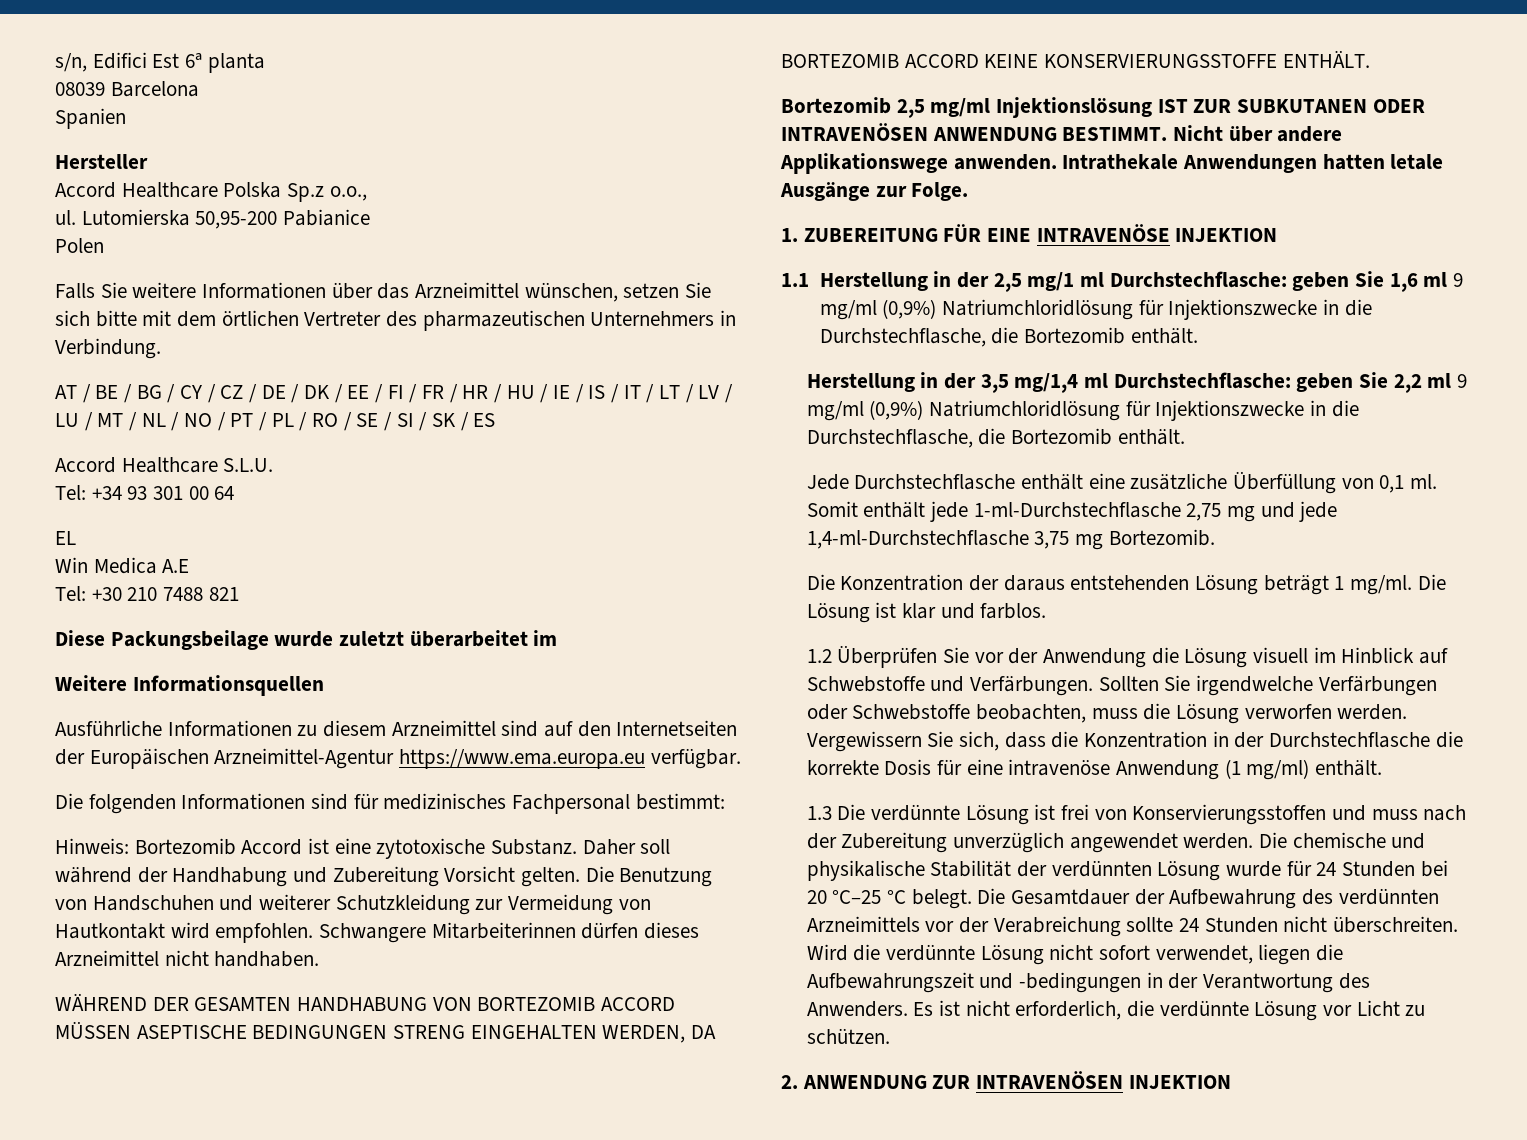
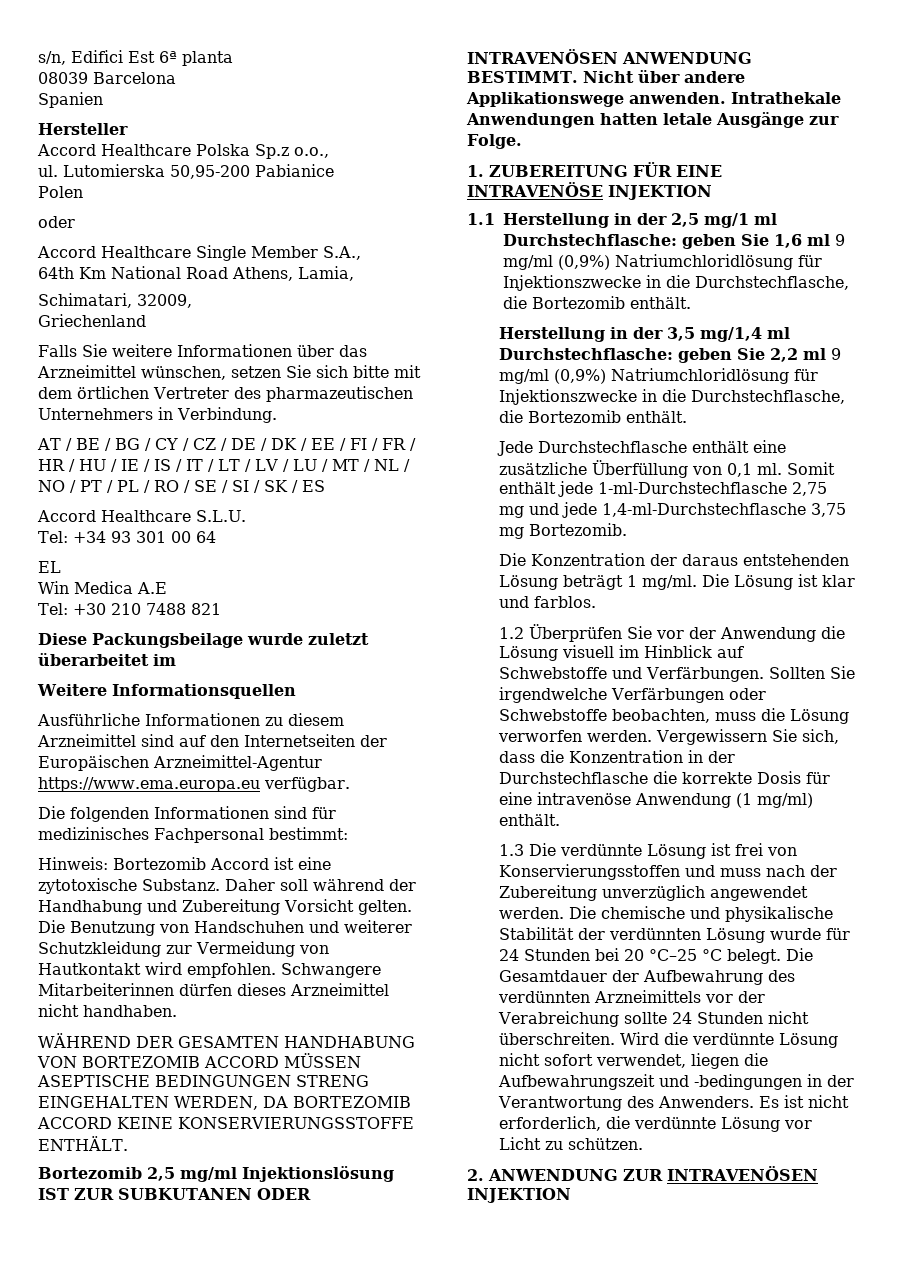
  Polen
+ oder
+ Accord Healthcare Single Member S.A.,
+ 64th Km National Road Athens, Lamia,
+ Schimatari, 32009,
+ Griechenland

